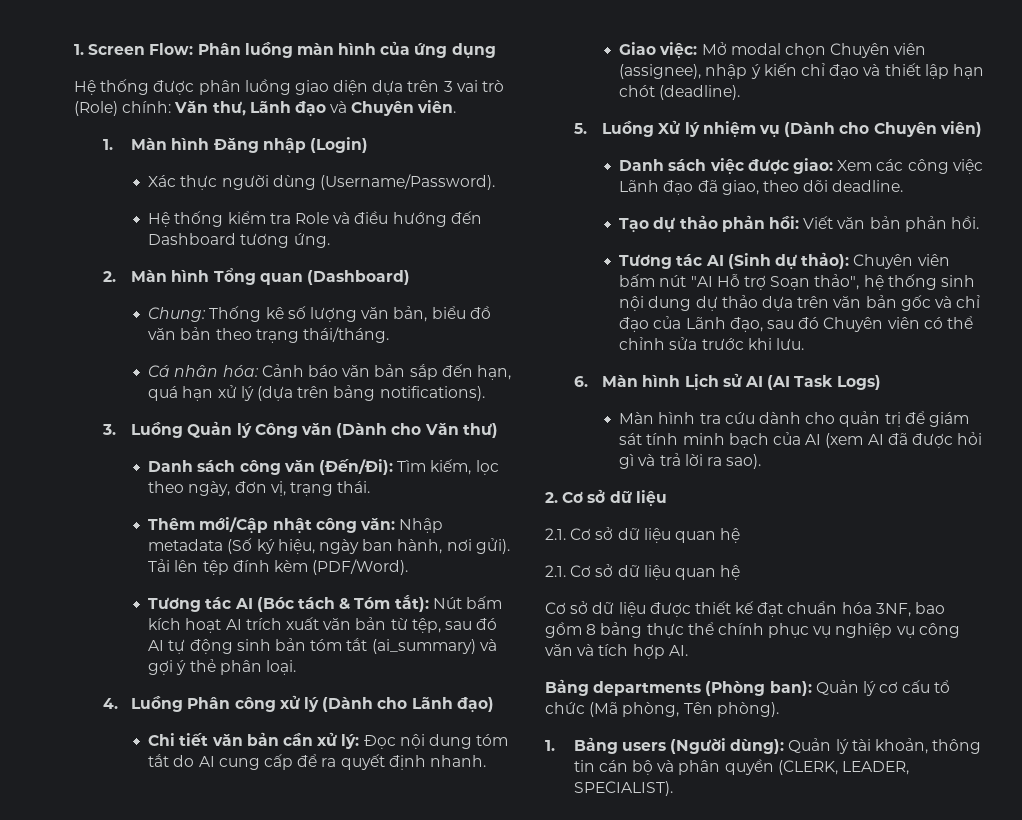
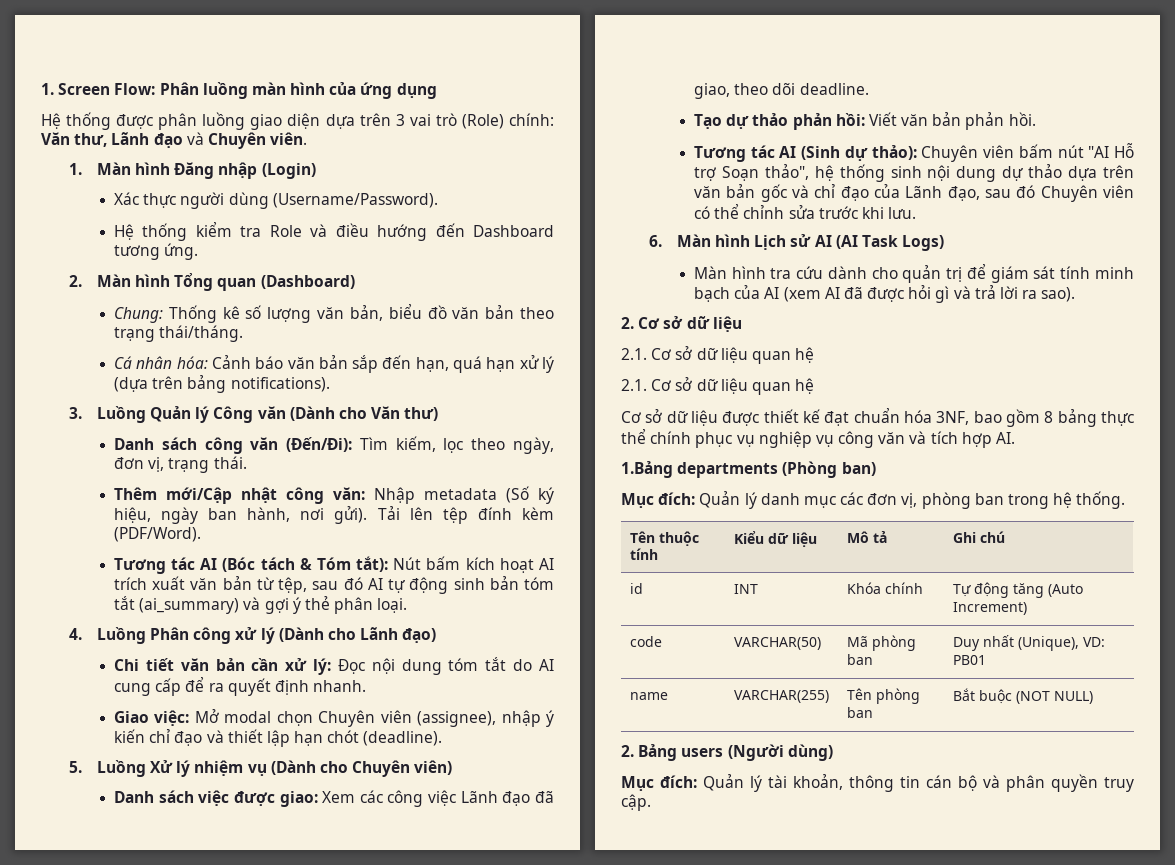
- Bảng departments (Phòng ban): Quản lý cơ cấu tổ chức (Mã phòng, Tên phòng).
- 1. Bảng users (Người dùng): Quản lý tài khoản, thông tin cán bộ và phân quyền (CLERK, LEADER, SPECIALIST).
+ 1.Bảng departments (Phòng ban)
+ Mục đích: Quản lý danh mục các đơn vị, phòng ban trong hệ thống.
+ Tên thuộc tính | Kiểu dữ liệu | Mô tả | Ghi chú
+ id | INT | Khóa chính | Tự động tăng (Auto Increment)
+ code | VARCHAR(50) | Mã phòng ban | Duy nhất (Unique), VD: PB01
+ name | VARCHAR(255) | Tên phòng ban | Bắt buộc (NOT NULL)
+ 2. Bảng users (Người dùng)
+ Mục đích: Quản lý tài khoản, thông tin cán bộ và phân quyền truy cập.

